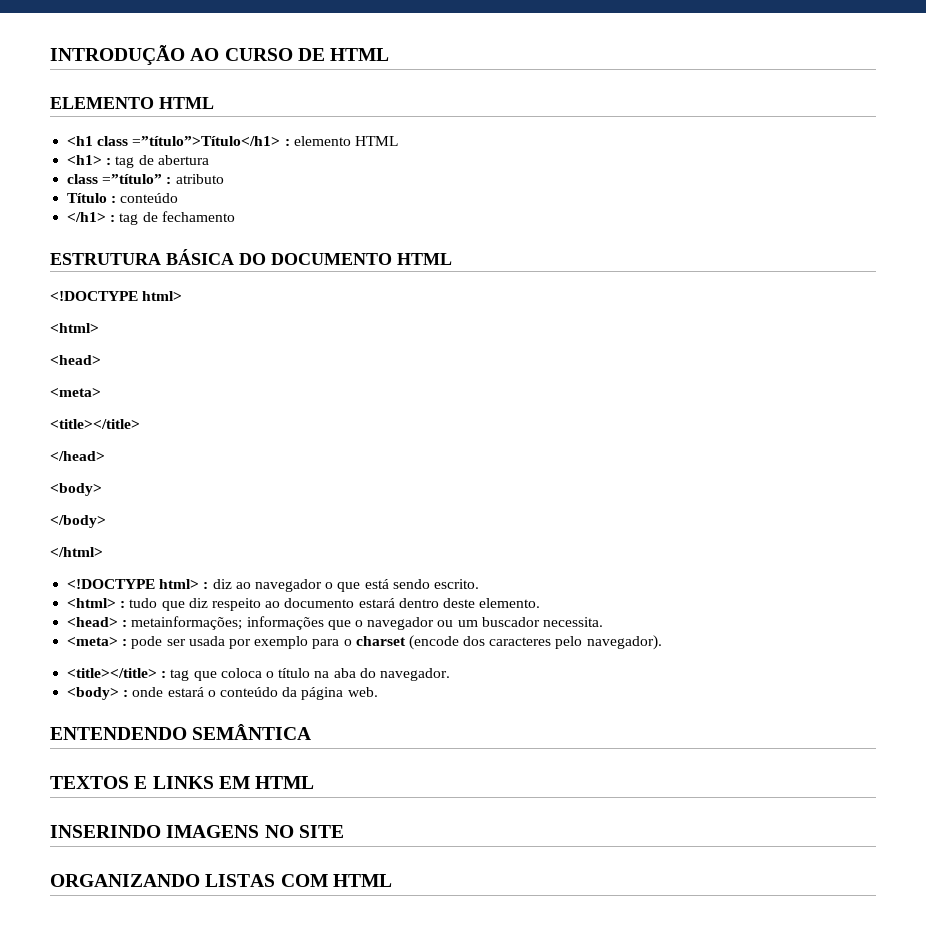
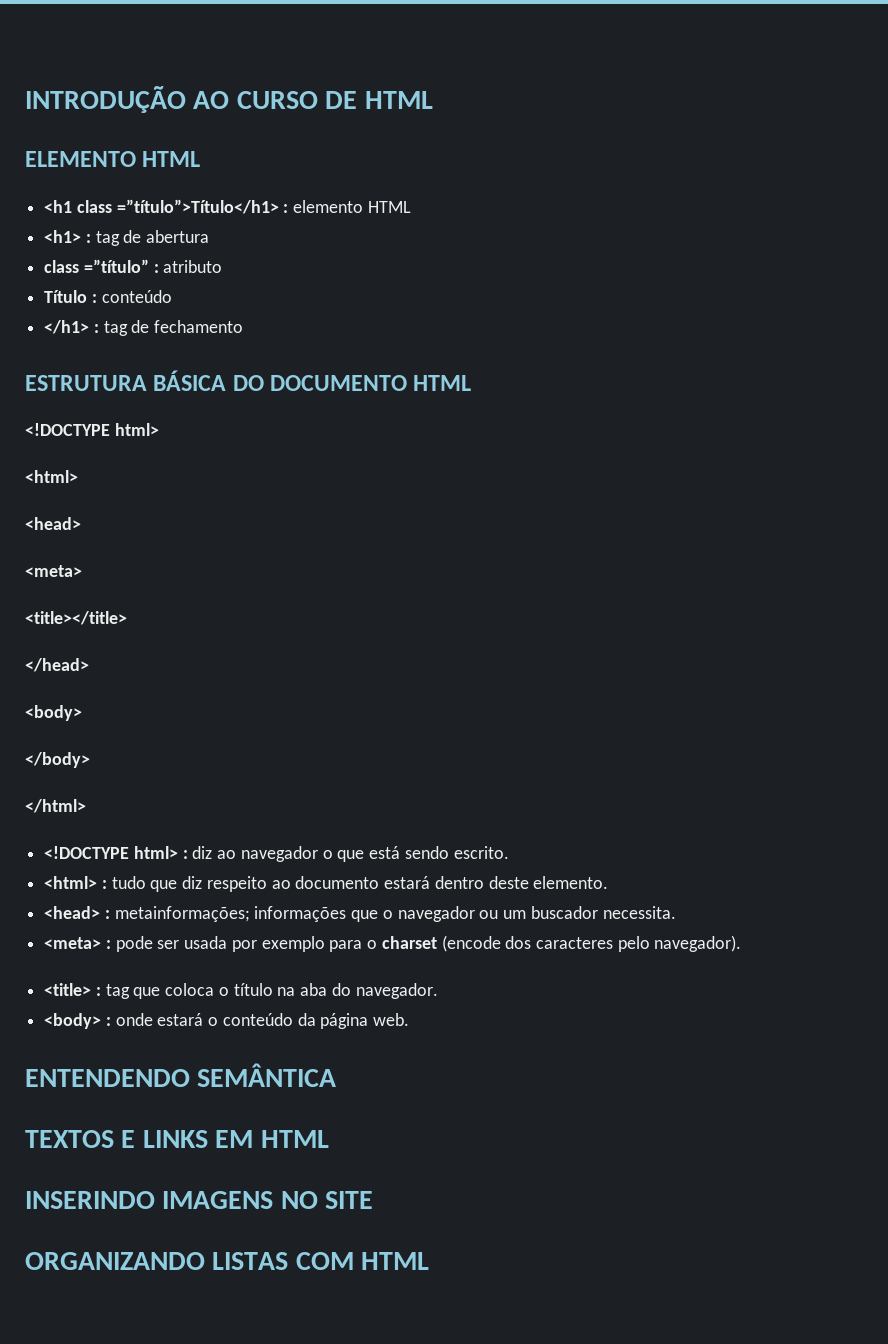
- <title></title> : tag que coloca o título na aba do navegador.
+ <title> : tag que coloca o título na aba do navegador.

